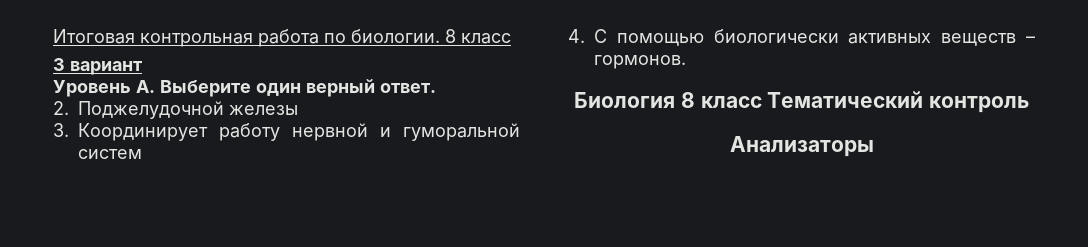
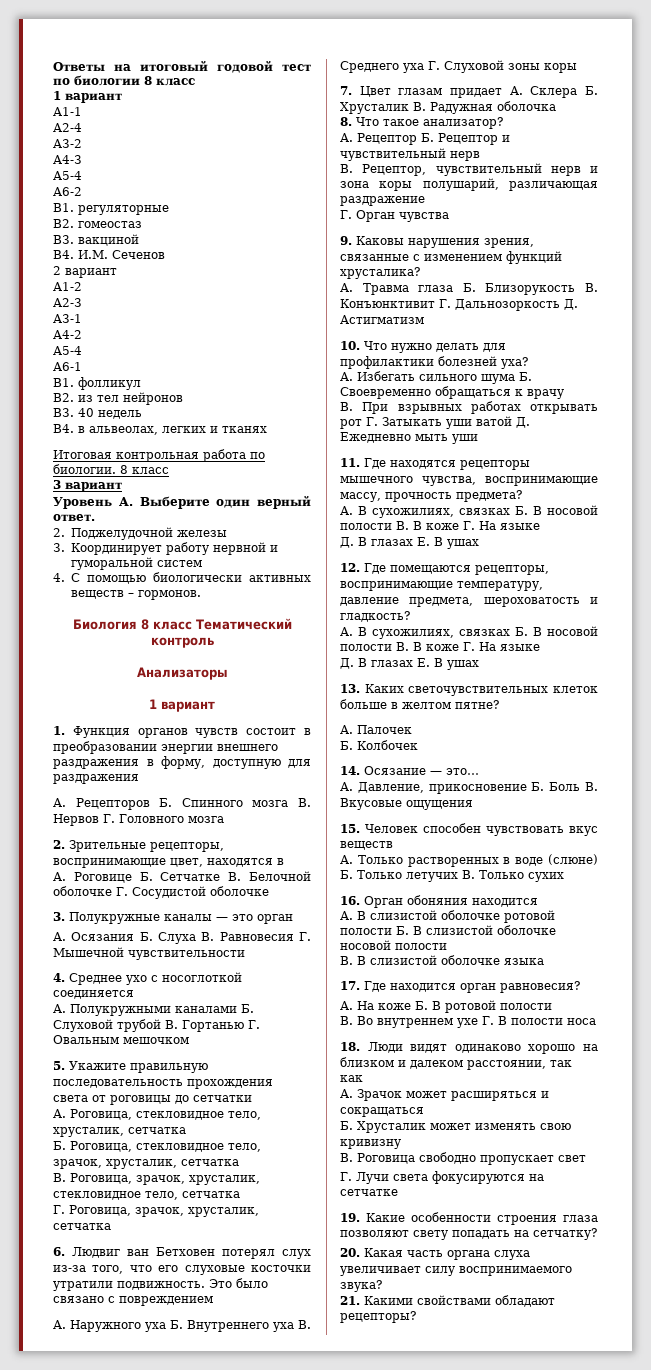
+ Ответы на итоговый годовой тест по биологии 8 класс
+ 1 вариант
+ А1-1
+ А2-4
+ А3-2
+ А4-3
+ А5-4
+ А6-2
+ В1. регуляторные
+ В2. гомеостаз
+ В3. вакциной
+ В4. И.М. Сеченов
+ 2 вариант
+ А1-2
+ А2-3
+ А3-1
+ А4-2
+ А5-4
+ А6-1
+ В1. фолликул
+ В2. из тел нейронов
+ В3. 40 недель
+ В4. в альвеолах, легких и тканях
  Анализаторы
+ 1 вариант
+ 1. Функция органов чувств состоит в преобразовании энергии внешнего раздражения в форму, доступную для раздражения
+ А. Рецепторов Б. Спинного мозга В. Нервов Г. Головного мозга
+ 2. Зрительные рецепторы, воспринимающие цвет, находятся в
+ А. Роговице Б. Сетчатке В. Белочной оболочке Г. Сосудистой оболочке
+ 3. Полукружные каналы — это орган
+ А. Осязания Б. Слуха В. Равновесия Г. Мышечной чувствительности
+ 4. Среднее ухо с носоглоткой соединяется
+ А. Полукружными каналами Б. Слуховой трубой В. Гортанью Г. Овальным мешочком
+ 5. Укажите правильную последовательность прохождения света от роговицы до сетчатки
+ А. Роговица, стекловидное тело, хрусталик, сетчатка
+ Б. Роговица, стекловидное тело, зрачок, хрусталик, сетчатка
+ В. Роговица, зрачок, хрусталик, стекловидное тело, сетчатка
+ Г. Роговица, зрачок, хрусталик, сетчатка
+ 6. Людвиг ван Бетховен потерял слух из-за того, что его слуховые косточки утратили подвижность. Это было связано с повреждением
+ А. Наружного уха Б. Внутреннего уха В. Среднего уха Г. Слуховой зоны коры
+ 7. Цвет глазам придает А. Склера Б. Хрусталик В. Радужная оболочка
+ 8. Что такое анализатор?
+ А. Рецептор Б. Рецептор и чувствительный нерв
+ В. Рецептор, чувствительный нерв и зона коры полушарий, различающая раздражение
+ Г. Орган чувства
+ 9. Каковы нарушения зрения, связанные с изменением функций хрусталика?
+ А. Травма глаза Б. Близорукость В. Конъюнктивит Г. Дальнозоркость Д. Астигматизм
+ 10. Что нужно делать для профилактики болезней уха?
+ А. Избегать сильного шума Б. Своевременно обращаться к врачу
+ В. При взрывных работах открывать рот Г. Затыкать уши ватой Д. Ежедневно мыть уши
+ 11. Где находятся рецепторы мышечного чувства, воспринимающие массу, прочность предмета?
+ А. В сухожилиях, связках Б. В носовой полости В. В коже Г. На языке
+ Д. В глазах Е. В ушах
+ 12. Где помещаются рецепторы, воспринимающие температуру, давление предмета, шероховатость и гладкость?
+ А. В сухожилиях, связках Б. В носовой полости В. В коже Г. На языке
+ Д. В глазах Е. В ушах
+ 13. Каких светочувствительных клеток больше в желтом пятне?
+ А. Палочек
+ Б. Колбочек
+ 14. Осязание — это…
+ А. Давление, прикосновение Б. Боль В. Вкусовые ощущения
+ 15. Человек способен чувствовать вкус веществ
+ А. Только растворенных в воде (слюне) Б. Только летучих В. Только сухих
+ 16. Орган обоняния находится
+ А. В слизистой оболочке ротовой полости Б. В слизистой оболочке носовой полости
+ В. В слизистой оболочке языка
+ 17. Где находится орган равновесия?
+ А. На коже Б. В ротовой полости
+ В. Во внутреннем ухе Г. В полости носа
+ 18. Люди видят одинаково хорошо на близком и далеком расстоянии, так как
+ А. Зрачок может расширяться и сокращаться
+ Б. Хрусталик может изменять свою кривизну
+ В. Роговица свободно пропускает свет
+ Г. Лучи света фокусируются на сетчатке
+ 19. Какие особенности строения глаза позволяют свету попадать на сетчатку?
+ 20. Какая часть органа слуха увеличивает силу воспринимаемого звука?
+ 21. Какими свойствами обладают рецепторы?

